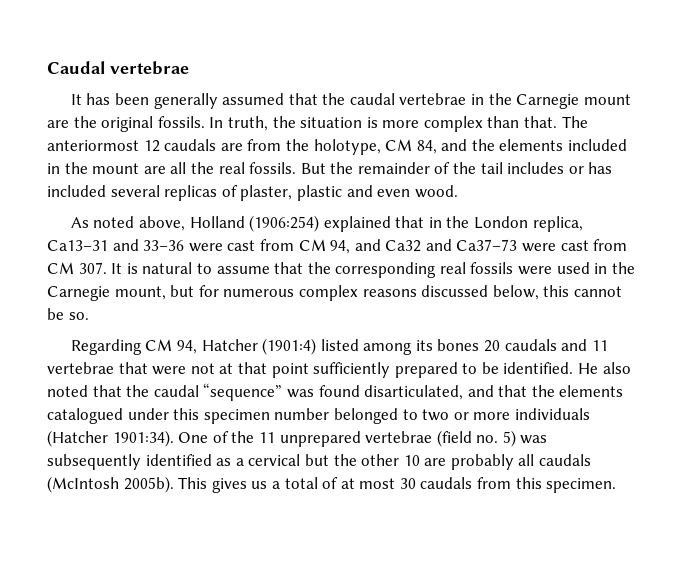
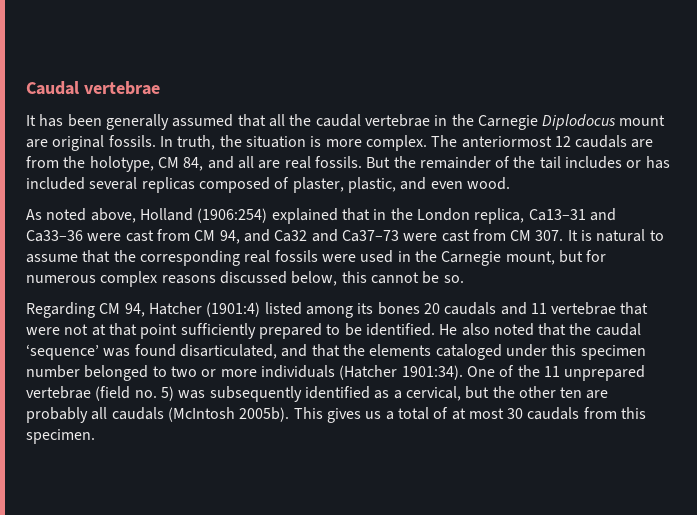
- It has been generally assumed that the caudal vertebrae in the Carnegie mount are the original fossils.
+ It has been generally assumed that all the caudal vertebrae in the Carnegie Diplodocus mount are original fossils.
- In truth, the situation is more complex than that.
+ In truth, the situation is more complex.
- The anteriormost 12 caudals are from the holotype, CM 84, and the elements included in the mount are all the real fossils.
+ The anteriormost 12 caudals are from the holotype, CM 84, and all are real fossils.
- But the remainder of the tail includes or has included several replicas of plaster, plastic and even wood.
+ But the remainder of the tail includes or has included several replicas composed of plaster, plastic, and even wood.
- As noted above, Holland (1906:254) explained that in the London replica, Ca13–31 and 33–36 were cast from CM 94, and Ca32 and Ca37–73 were cast from CM 307. It is natural to assume that the corresponding real fossils were used in the Carnegie mount, but for numerous complex reasons discussed below, this cannot be so.
+ As noted above, Holland (1906:254) explained that in the London replica, Ca13–31 and Ca33–36 were cast from CM 94, and Ca32 and Ca37–73 were cast from CM 307. It is natural to assume that the corresponding real fossils were used in the Carnegie mount, but for numerous complex reasons discussed below, this cannot be so.
- He also noted that the caudal “sequence” was found disarticulated, and that the elements catalogued under this specimen number belonged to two or more individuals (Hatcher 1901:34).
+ He also noted that the caudal ‘sequence’ was found disarticulated, and that the elements cataloged under this specimen number belonged to two or more individuals (Hatcher 1901:34).
- One of the 11 unprepared vertebrae (field no. 5) was subsequently identified as a cervical but the other 10 are probably all caudals (McIntosh 2005b).
+ One of the 11 unprepared vertebrae (field no. 5) was subsequently identified as a cervical, but the other ten are probably all caudals (McIntosh 2005b).

